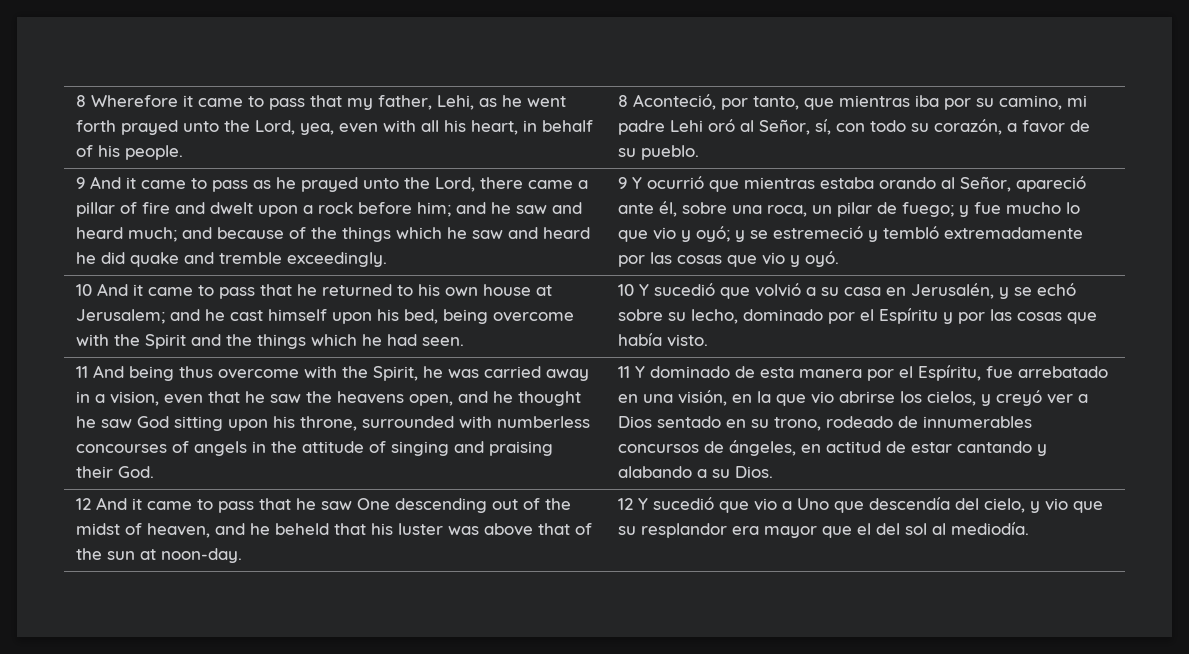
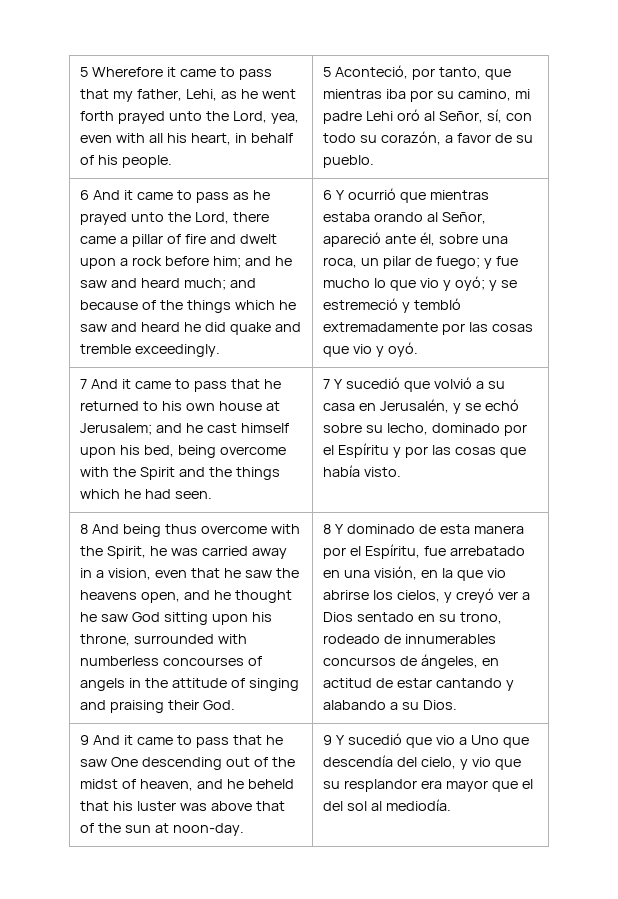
- 8 Wherefore it came to pass that my father, Lehi, as he went forth prayed unto the Lord, yea, even with all his heart, in behalf of his people.
+ 5 Wherefore it came to pass that my father, Lehi, as he went forth prayed unto the Lord, yea, even with all his heart, in behalf of his people.
- 8 Aconteció, por tanto, que mientras iba por su camino, mi padre Lehi oró al Señor, sí, con todo su corazón, a favor de su pueblo.
+ 5 Aconteció, por tanto, que mientras iba por su camino, mi padre Lehi oró al Señor, sí, con todo su corazón, a favor de su pueblo.
- 9 And it came to pass as he prayed unto the Lord, there came a pillar of fire and dwelt upon a rock before him; and he saw and heard much; and because of the things which he saw and heard he did quake and tremble exceedingly.
+ 6 And it came to pass as he prayed unto the Lord, there came a pillar of fire and dwelt upon a rock before him; and he saw and heard much; and because of the things which he saw and heard he did quake and tremble exceedingly.
- 9 Y ocurrió que mientras estaba orando al Señor, apareció ante él, sobre una roca, un pilar de fuego; y fue mucho lo que vio y oyó; y se estremeció y tembló extremadamente por las cosas que vio y oyó.
+ 6 Y ocurrió que mientras estaba orando al Señor, apareció ante él, sobre una roca, un pilar de fuego; y fue mucho lo que vio y oyó; y se estremeció y tembló extremadamente por las cosas que vio y oyó.
- 10 And it came to pass that he returned to his own house at Jerusalem; and he cast himself upon his bed, being overcome with the Spirit and the things which he had seen.
+ 7 And it came to pass that he returned to his own house at Jerusalem; and he cast himself upon his bed, being overcome with the Spirit and the things which he had seen.
- 10 Y sucedió que volvió a su casa en Jerusalén, y se echó sobre su lecho, dominado por el Espíritu y por las cosas que había visto.
+ 7 Y sucedió que volvió a su casa en Jerusalén, y se echó sobre su lecho, dominado por el Espíritu y por las cosas que había visto.
- 11 And being thus overcome with the Spirit, he was carried away in a vision, even that he saw the heavens open, and he thought he saw God sitting upon his throne, surrounded with numberless concourses of angels in the attitude of singing and praising their God.
+ 8 And being thus overcome with the Spirit, he was carried away in a vision, even that he saw the heavens open, and he thought he saw God sitting upon his throne, surrounded with numberless concourses of angels in the attitude of singing and praising their God.
- 11 Y dominado de esta manera por el Espíritu, fue arrebatado en una visión, en la que vio abrirse los cielos, y creyó ver a Dios sentado en su trono, rodeado de innumerables concursos de ángeles, en actitud de estar cantando y alabando a su Dios.
+ 8 Y dominado de esta manera por el Espíritu, fue arrebatado en una visión, en la que vio abrirse los cielos, y creyó ver a Dios sentado en su trono, rodeado de innumerables concursos de ángeles, en actitud de estar cantando y alabando a su Dios.
- 12 And it came to pass that he saw One descending out of the midst of heaven, and he beheld that his luster was above that of the sun at noon-day.
+ 9 And it came to pass that he saw One descending out of the midst of heaven, and he beheld that his luster was above that of the sun at noon-day.
- 12 Y sucedió que vio a Uno que descendía del cielo, y vio que su resplandor era mayor que el del sol al mediodía.
+ 9 Y sucedió que vio a Uno que descendía del cielo, y vio que su resplandor era mayor que el del sol al mediodía.

